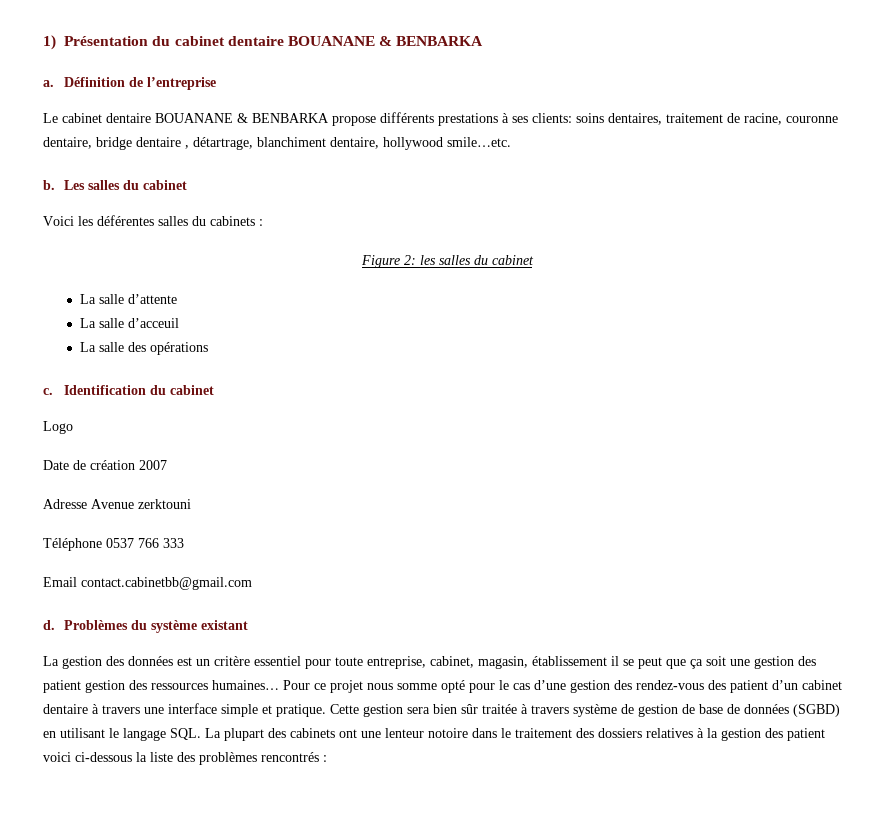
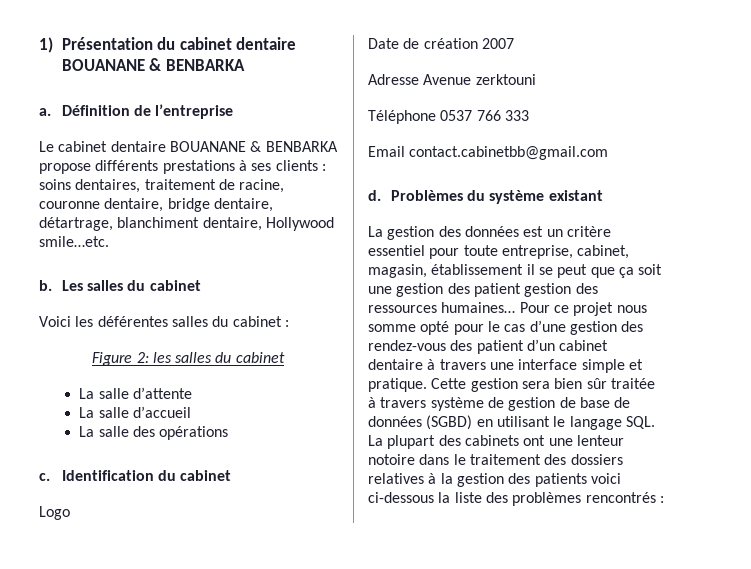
- Le cabinet dentaire BOUANANE & BENBARKA propose différents prestations à ses clients: soins dentaires, traitement de racine, couronne dentaire, bridge dentaire , détartrage, blanchiment dentaire, hollywood smile…etc.
+ Le cabinet dentaire BOUANANE & BENBARKA propose différents prestations à ses clients : soins dentaires, traitement de racine, couronne dentaire, bridge dentaire, détartrage, blanchiment dentaire, Hollywood smile…etc.
- Voici les déférentes salles du cabinets :
+ Voici les déférentes salles du cabinet :
- La salle d’acceuil
+ La salle d’accueil
- Cette gestion sera bien sûr traitée à travers système de gestion de base de données (SGBD) en utilisant le langage SQL. La plupart des cabinets ont une lenteur notoire dans le traitement des dossiers relatives à la gestion des patient voici ci-dessous la liste des problèmes rencontrés :
+ Cette gestion sera bien sûr traitée à travers système de gestion de base de données (SGBD) en utilisant le langage SQL. La plupart des cabinets ont une lenteur notoire dans le traitement des dossiers relatives à la gestion des patients voici ci-dessous la liste des problèmes rencontrés :

